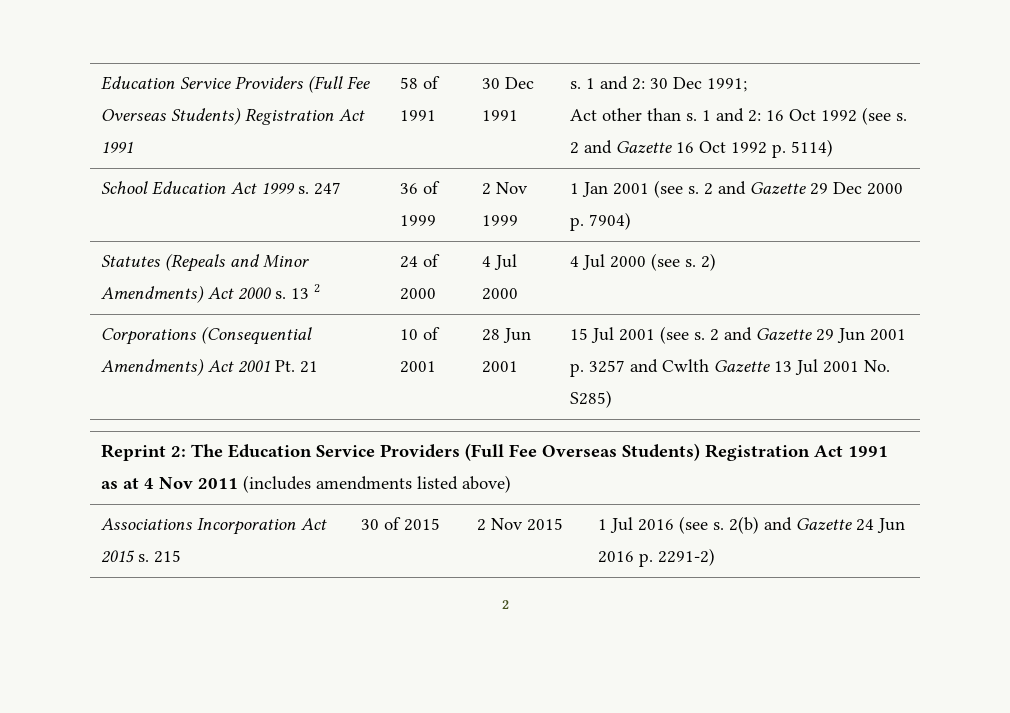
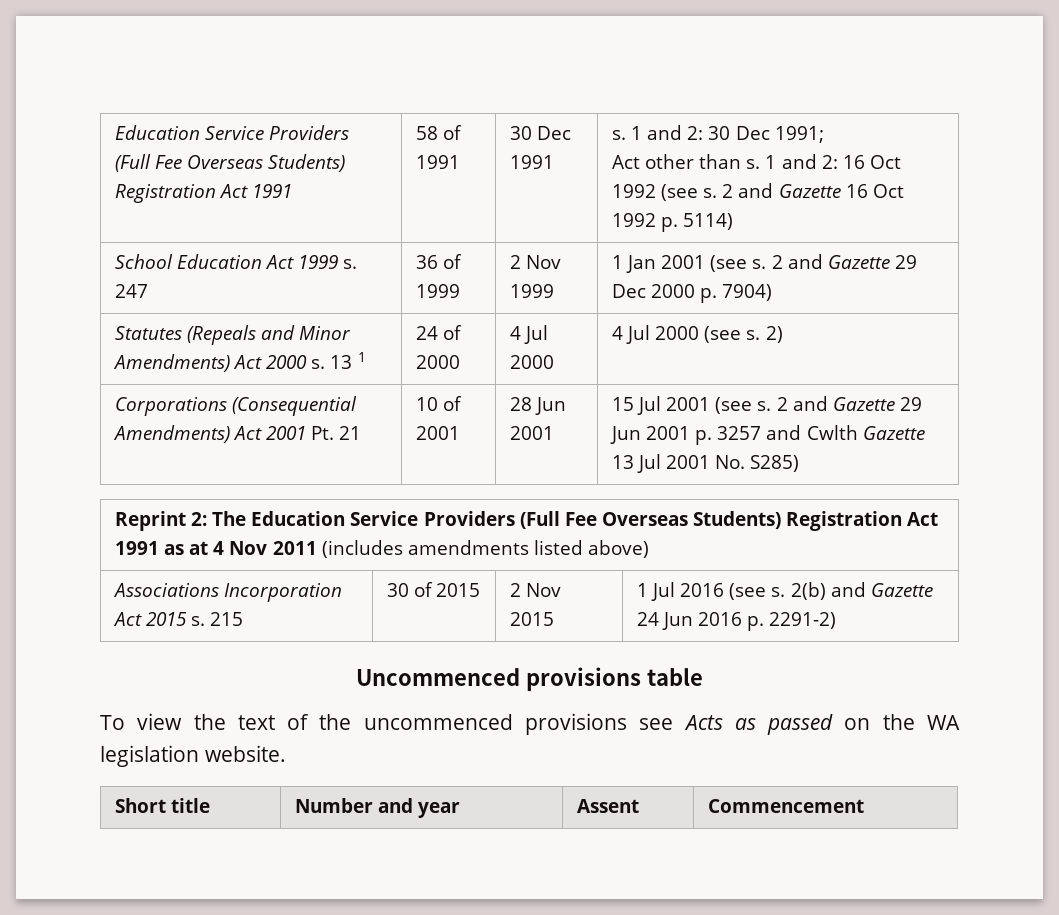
- Statutes (Repeals and Minor Amendments) Act 2000 s. 13 2 | 24 of 2000 | 4 Jul 2000 | 4 Jul 2000 (see s. 2)
+ Statutes (Repeals and Minor Amendments) Act 2000 s. 13 1 | 24 of 2000 | 4 Jul 2000 | 4 Jul 2000 (see s. 2)
  Associations Incorporation Act 2015 s. 215 | 30 of 2015 | 2 Nov 2015 | 1 Jul 2016 (see s. 2(b) and Gazette 24 Jun 2016 p. 2291-2)
- 2
+ Uncommenced provisions table
+ To view the text of the uncommenced provisions see Acts as passed on the WA legislation website.
+ Short title | Number and year | Assent | Commencement

